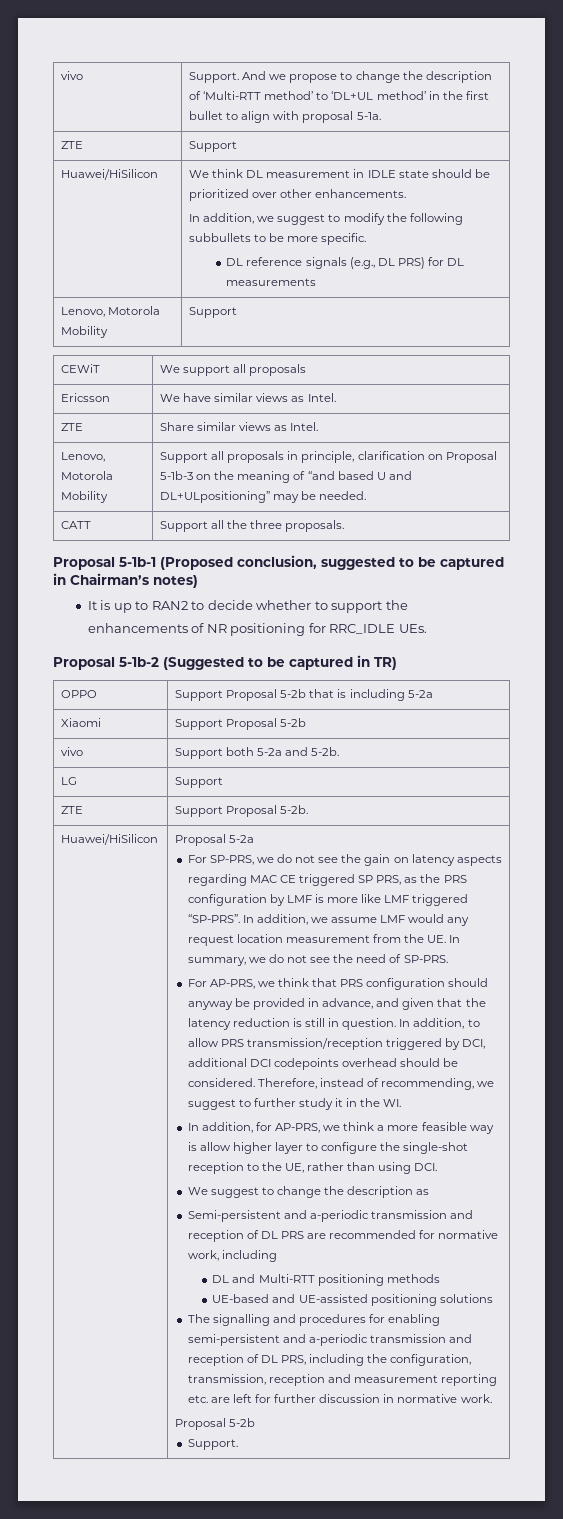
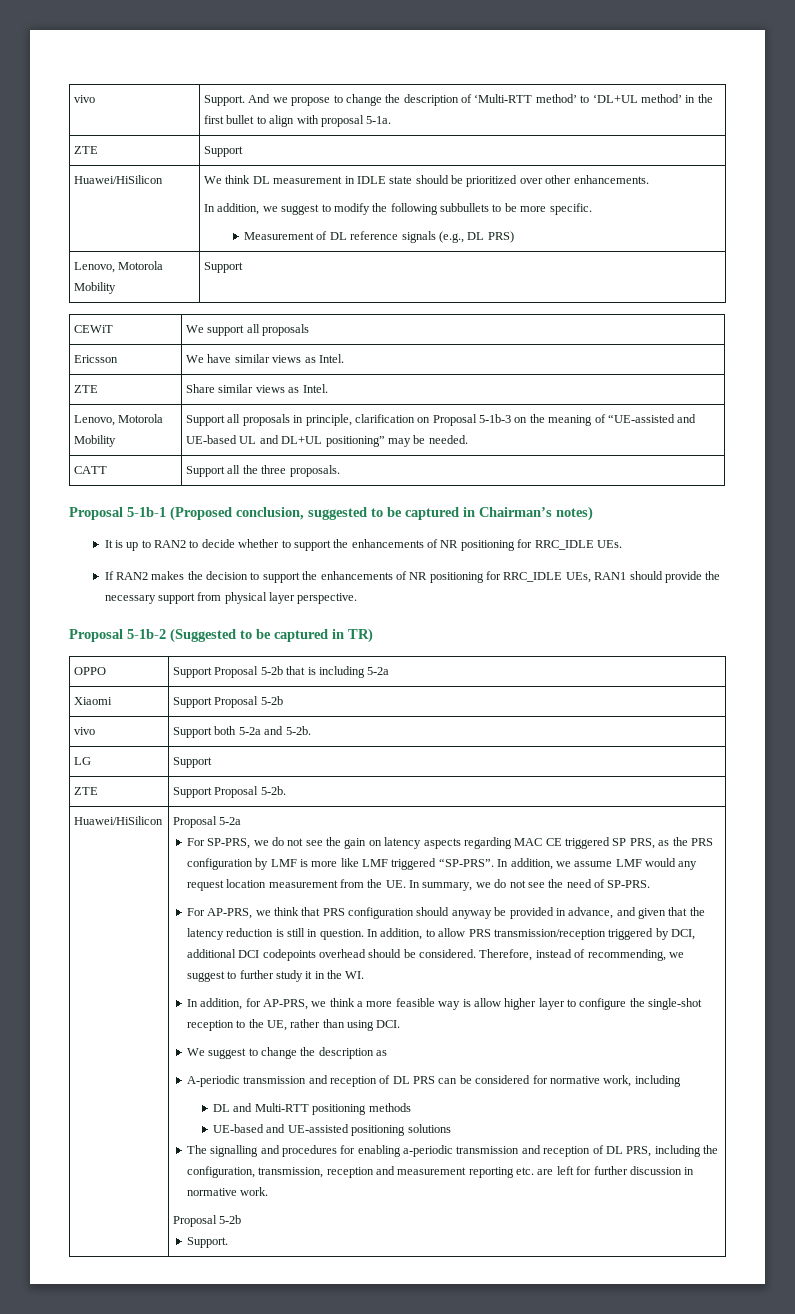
  Huawei/HiSilicon | We think DL measurement in IDLE state should be prioritized over other enhancements.
  In addition, we suggest to modify the following subbullets to be more specific.
- DL reference signals (e.g., DL PRS) for DL measurements
+ Measurement of DL reference signals (e.g., DL PRS)
- Lenovo, Motorola Mobility | Support all proposals in principle, clarification on Proposal 5-1b-3 on the meaning of “and based U and DL+ULpositioning” may be needed.
+ Lenovo, Motorola Mobility | Support all proposals in principle, clarification on Proposal 5-1b-3 on the meaning of “UE-assisted and UE-based UL and DL+UL positioning” may be needed.
+ If RAN2 makes the decision to support the enhancements of NR positioning for RRC_IDLE UEs, RAN1 should provide the necessary support from physical layer perspective.
- Semi-persistent and a-periodic transmission and reception of DL PRS are recommended for normative work, including
+ A-periodic transmission and reception of DL PRS can be considered for normative work, including
- The signalling and procedures for enabling semi-persistent and a-periodic transmission and reception of DL PRS, including the configuration, transmission, reception and measurement reporting etc. are left for further discussion in normative work.
+ The signalling and procedures for enabling a-periodic transmission and reception of DL PRS, including the configuration, transmission, reception and measurement reporting etc. are left for further discussion in normative work.

